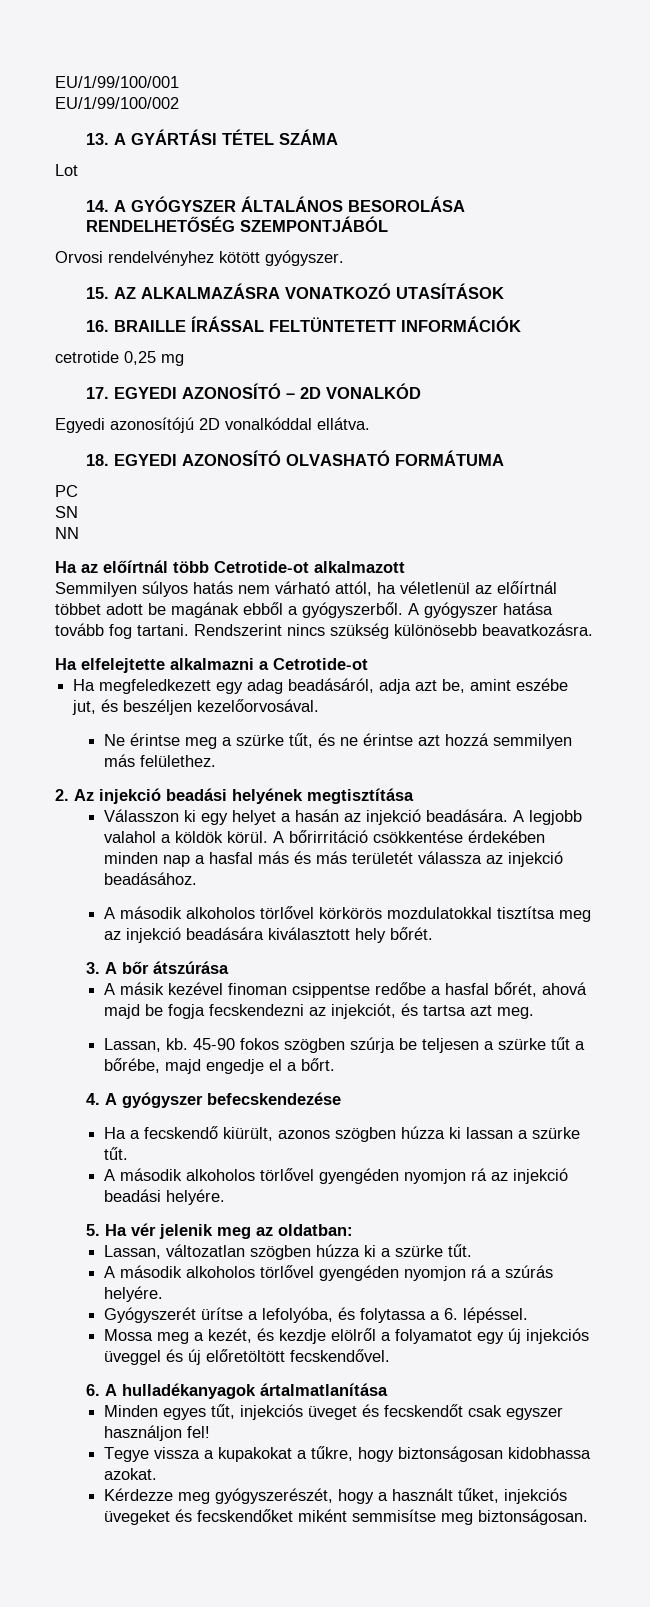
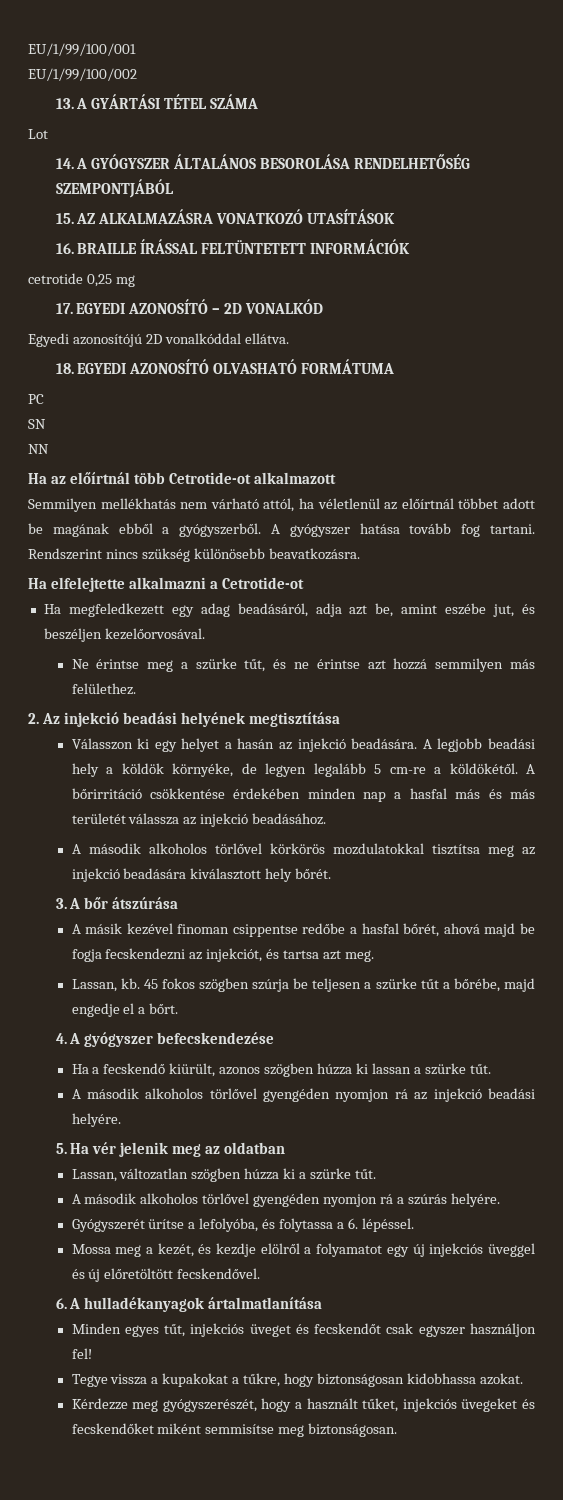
- Orvosi rendelvényhez kötött gyógyszer.
- Semmilyen súlyos hatás nem várható attól, ha véletlenül az előírtnál többet adott be magának ebből a gyógyszerből.
+ Semmilyen mellékhatás nem várható attól, ha véletlenül az előírtnál többet adott be magának ebből a gyógyszerből.
- A legjobb valahol a köldök körül.
+ A legjobb beadási hely a köldök környéke, de legyen legalább 5 cm-re a köldökétől.
- 45-90 fokos szögben szúrja be teljesen a szürke tűt a bőrébe, majd engedje el a bőrt.
+ 45 fokos szögben szúrja be teljesen a szürke tűt a bőrébe, majd engedje el a bőrt.
- 5. Ha vér jelenik meg az oldatban:
+ 5. Ha vér jelenik meg az oldatban

